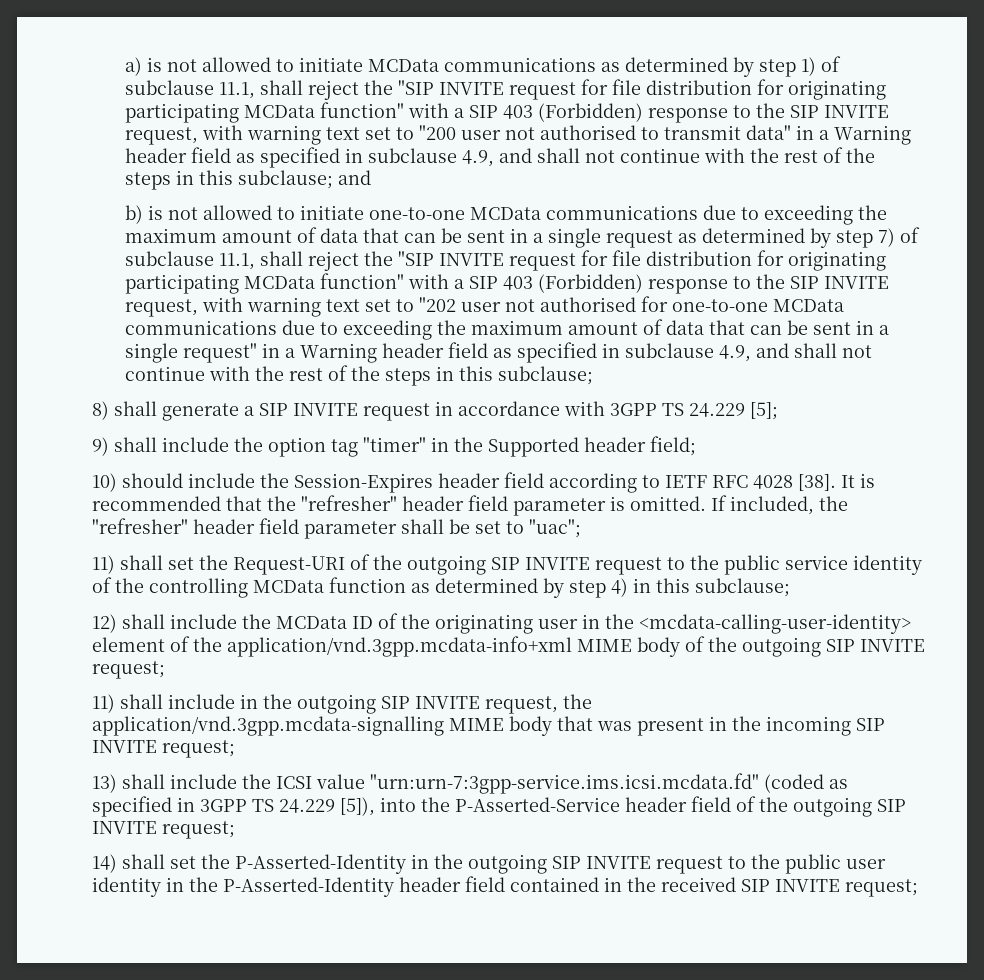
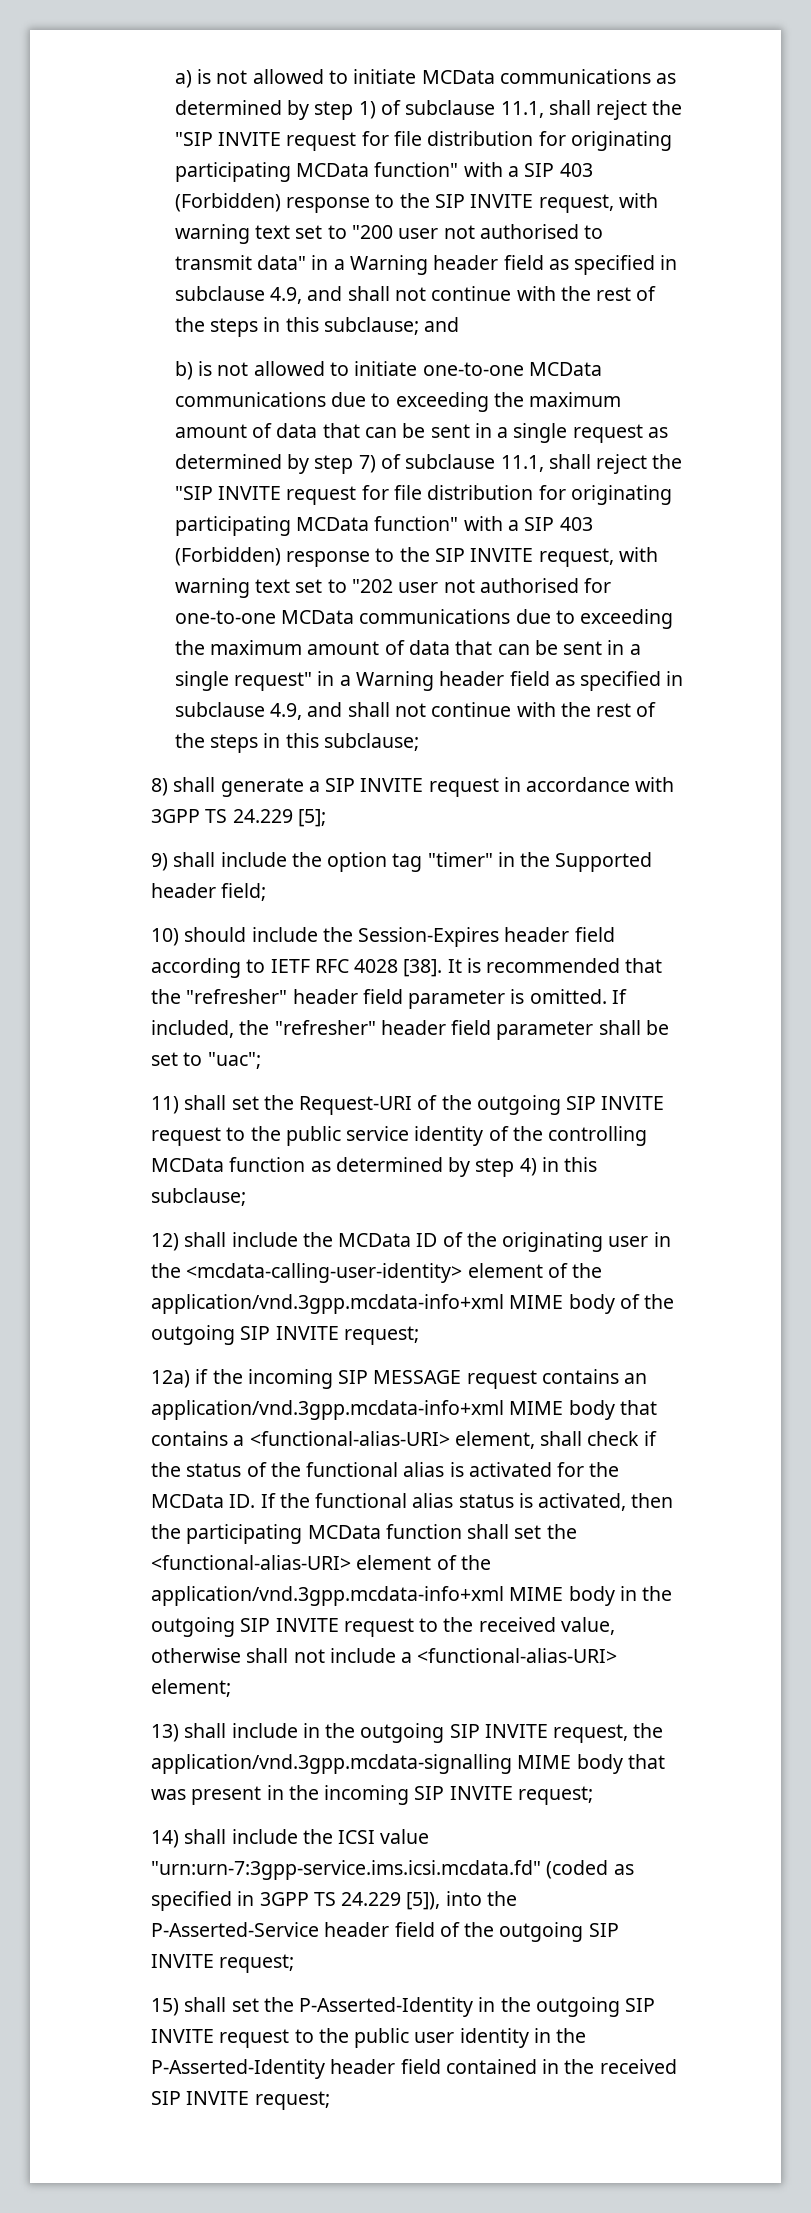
- 11) shall include in the outgoing SIP INVITE request, the application/vnd.3gpp.mcdata-signalling MIME body that was present in the incoming SIP INVITE request;
+ 12a) if the incoming SIP MESSAGE request contains an application/vnd.3gpp.mcdata-info+xml MIME body that contains a <functional-alias-URI> element, shall check if the status of the functional alias is activated for the MCData ID. If the functional alias status is activated, then the participating MCData function shall set the <functional-alias-URI> element of the application/vnd.3gpp.mcdata-info+xml MIME body in the outgoing SIP INVITE request to the received value, otherwise shall not include a <functional-alias-URI> element;
+ 13) shall include in the outgoing SIP INVITE request, the application/vnd.3gpp.mcdata-signalling MIME body that was present in the incoming SIP INVITE request;
- 13) shall include the ICSI value "urn:urn-7:3gpp-service.ims.icsi.mcdata.fd" (coded as specified in 3GPP TS 24.229 [5]), into the P-Asserted-Service header field of the outgoing SIP INVITE request;
+ 14) shall include the ICSI value "urn:urn-7:3gpp-service.ims.icsi.mcdata.fd" (coded as specified in 3GPP TS 24.229 [5]), into the P-Asserted-Service header field of the outgoing SIP INVITE request;
- 14) shall set the P-Asserted-Identity in the outgoing SIP INVITE request to the public user identity in the P-Asserted-Identity header field contained in the received SIP INVITE request;
+ 15) shall set the P-Asserted-Identity in the outgoing SIP INVITE request to the public user identity in the P-Asserted-Identity header field contained in the received SIP INVITE request;

